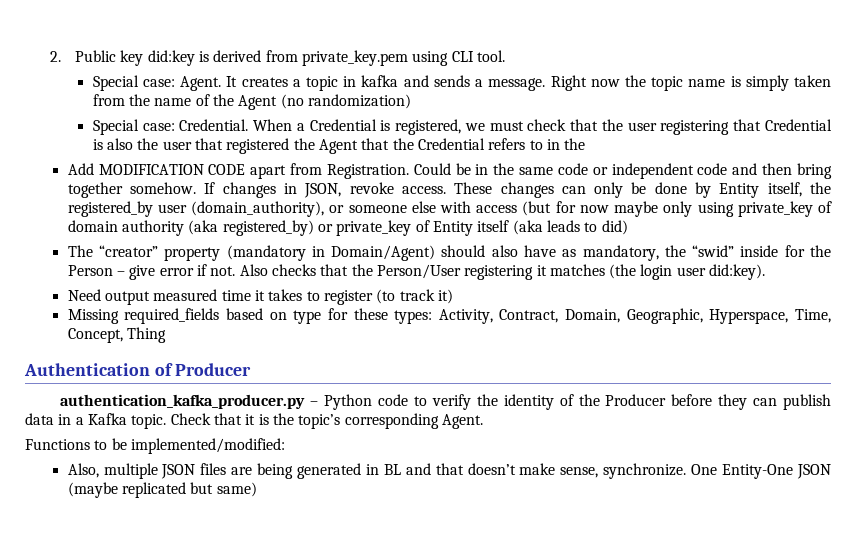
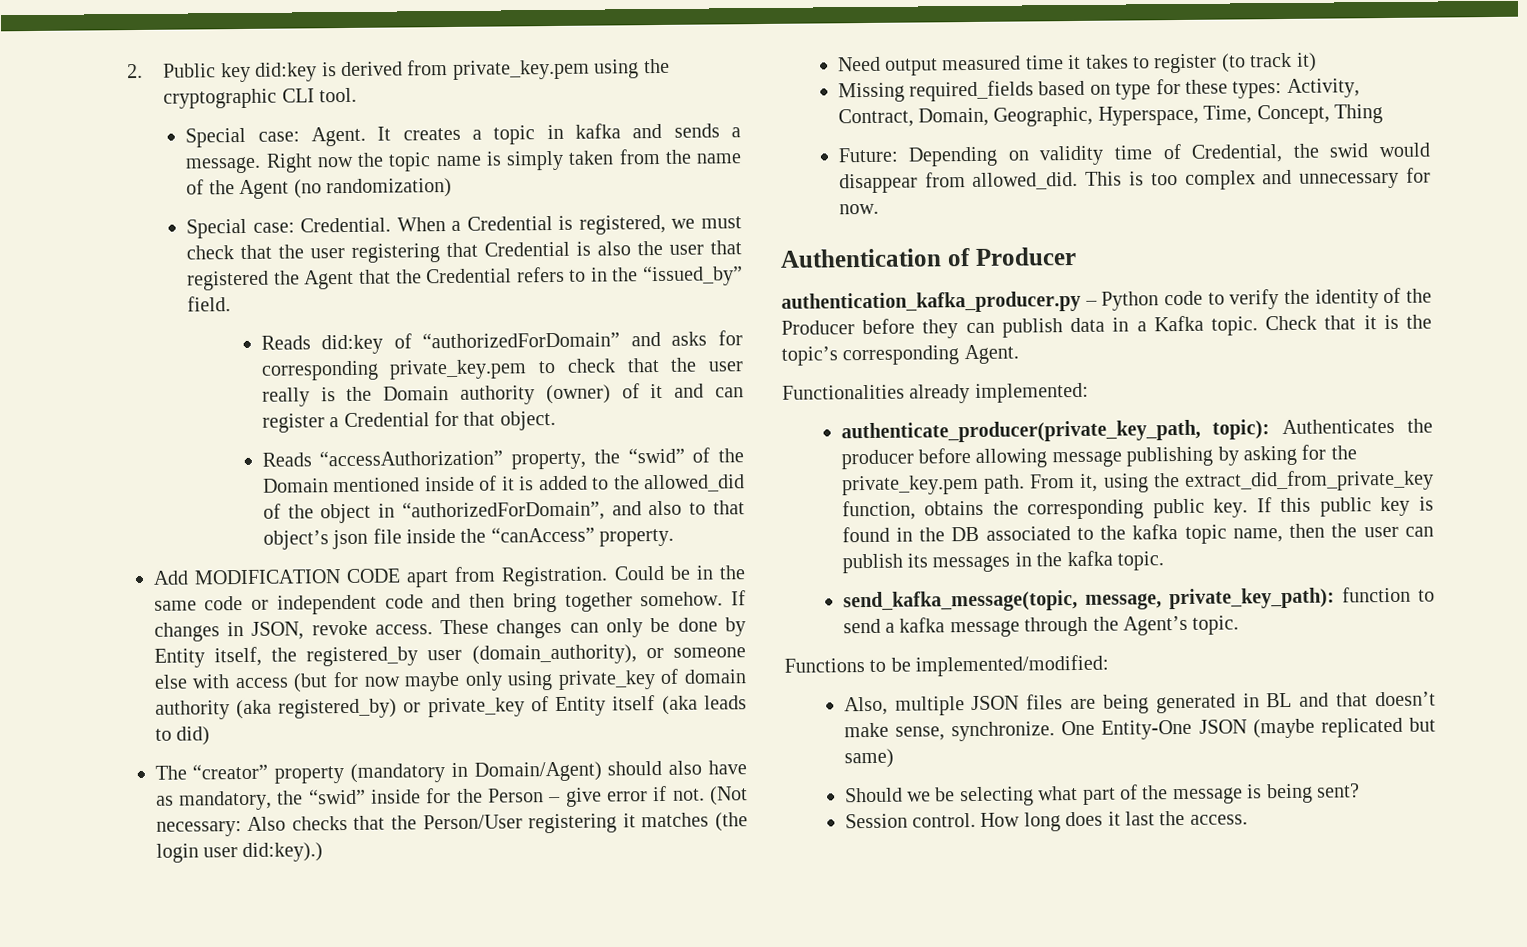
- 2. Public key did:key is derived from private_key.pem using CLI tool.
+ 2. Public key did:key is derived from private_key.pem using the cryptographic CLI tool.
- When a Credential is registered, we must check that the user registering that Credential is also the user that registered the Agent that the Credential refers to in the
+ When a Credential is registered, we must check that the user registering that Credential is also the user that registered the Agent that the Credential refers to in the “issued_by” field.
+ Reads did:key of “authorizedForDomain” and asks for corresponding private_key.pem to check that the user really is the Domain authority (owner) of it and can register a Credential for that object.
+ Reads “accessAuthorization” property, the “swid” of the Domain mentioned inside of it is added to the allowed_did of the object in “authorizedForDomain”, and also to that object’s json file inside the “canAccess” property.
- Also checks that the Person/User registering it matches (the login user did:key).
+ (Not necessary: Also checks that the Person/User registering it matches (the login user did:key).)
+ Future: Depending on validity time of Credential, the swid would disappear from allowed_did. This is too complex and unnecessary for now.
+ Functionalities already implemented:
+ authenticate_producer(private_key_path, topic): Authenticates the producer before allowing message publishing by asking for the private_key.pem path. From it, using the extract_did_from_private_key function, obtains the corresponding public key. If this public key is found in the DB associated to the kafka topic name, then the user can publish its messages in the kafka topic.
+ send_kafka_message(topic, message, private_key_path): function to send a kafka message through the Agent’s topic.
+ Should we be selecting what part of the message is being sent?
+ Session control. How long does it last the access.

